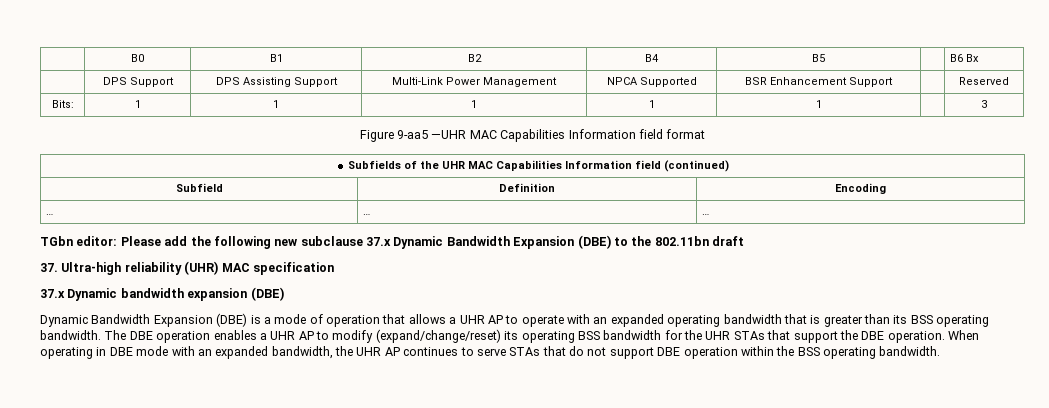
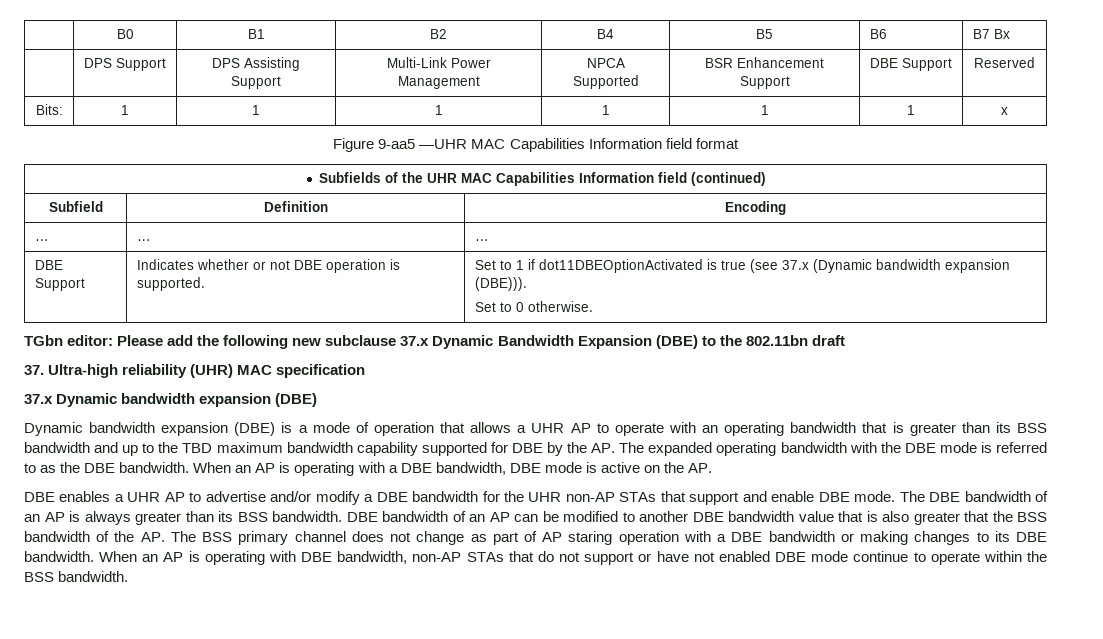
- | B0 | B1 | B2 | B4 | B5 | | B6 Bx
+ | B0 | B1 | B2 | B4 | B5 | B6 | B7 Bx
- | DPS Support | DPS Assisting Support | Multi-Link Power Management | NPCA Supported | BSR Enhancement Support | | Reserved
+ | DPS Support | DPS Assisting Support | Multi-Link Power Management | NPCA Supported | BSR Enhancement Support | DBE Support | Reserved
- Bits: | 1 | 1 | 1 | 1 | 1 | | 3
+ Bits: | 1 | 1 | 1 | 1 | 1 | 1 | x
+ DBE Support | Indicates whether or not DBE operation is supported. | Set to 1 if dot11DBEOptionActivated is true (see 37.x (Dynamic bandwidth expansion (DBE))).
+ Set to 0 otherwise.
- Dynamic Bandwidth Expansion (DBE) is a mode of operation that allows a UHR AP to operate with an expanded operating bandwidth that is greater than its BSS operating bandwidth. The DBE operation enables a UHR AP to modify (expand/change/reset) its operating BSS bandwidth for the UHR STAs that support the DBE operation. When operating in DBE mode with an expanded bandwidth, the UHR AP continues to serve STAs that do not support DBE operation within the BSS operating bandwidth.
+ Dynamic bandwidth expansion (DBE) is a mode of operation that allows a UHR AP to operate with an operating bandwidth that is greater than its BSS bandwidth and up to the TBD maximum bandwidth capability supported for DBE by the AP. The expanded operating bandwidth with the DBE mode is referred to as the DBE bandwidth. When an AP is operating with a DBE bandwidth, DBE mode is active on the AP.
+ DBE enables a UHR AP to advertise and/or modify a DBE bandwidth for the UHR non-AP STAs that support and enable DBE mode. The DBE bandwidth of an AP is always greater than its BSS bandwidth. DBE bandwidth of an AP can be modified to another DBE bandwidth value that is also greater that the BSS bandwidth of the AP. The BSS primary channel does not change as part of AP staring operation with a DBE bandwidth or making changes to its DBE bandwidth. When an AP is operating with DBE bandwidth, non-AP STAs that do not support or have not enabled DBE mode continue to operate within the BSS bandwidth.

